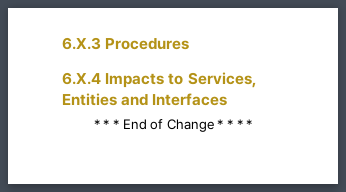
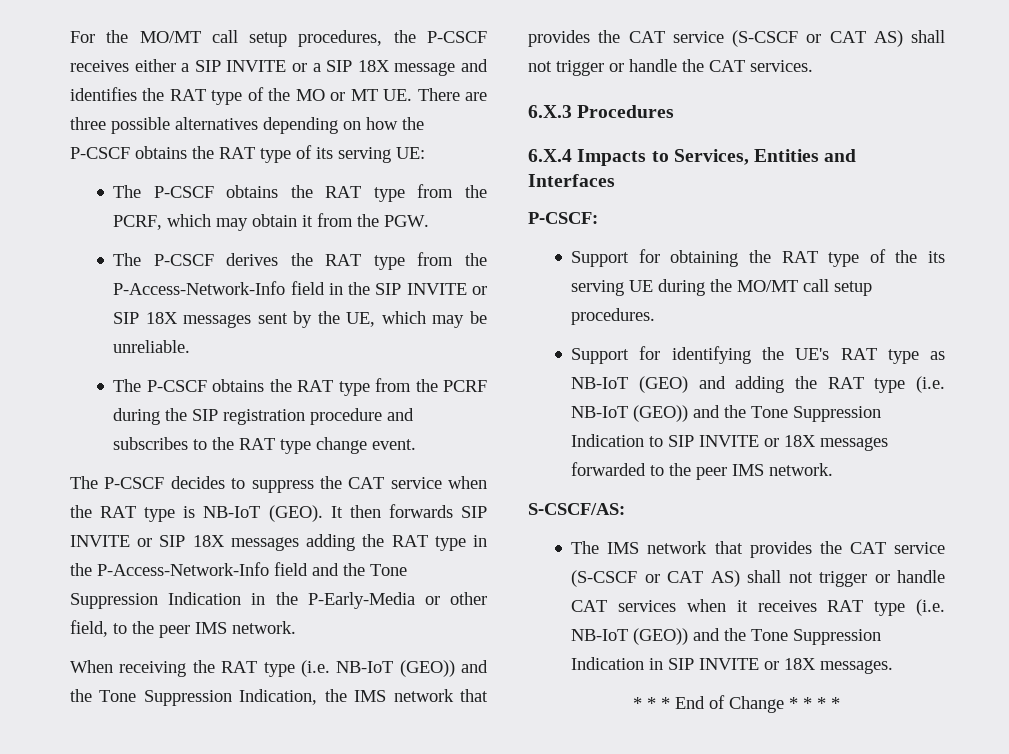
+ For the MO/MT call setup procedures, the P-CSCF receives either a SIP INVITE or a SIP 18X message and identifies the RAT type of the MO or MT UE. There are three possible alternatives depending on how the P-CSCF obtains the RAT type of its serving UE:
+ The P-CSCF obtains the RAT type from the PCRF, which may obtain it from the PGW.
+ The P-CSCF derives the RAT type from the P-Access-Network-Info field in the SIP INVITE or SIP 18X messages sent by the UE, which may be unreliable.
+ The P-CSCF obtains the RAT type from the PCRF during the SIP registration procedure and subscribes to the RAT type change event.
+ The P-CSCF decides to suppress the CAT service when the RAT type is NB-IoT (GEO). It then forwards SIP INVITE or SIP 18X messages adding the RAT type in the P-Access-Network-Info field and the Tone Suppression Indication in the P-Early-Media or other field, to the peer IMS network.
+ When receiving the RAT type (i.e. NB-IoT (GEO)) and the Tone Suppression Indication, the IMS network that provides the CAT service (S-CSCF or CAT AS) shall not trigger or handle the CAT services.
+ P-CSCF:
+ Support for obtaining the RAT type of the its serving UE during the MO/MT call setup procedures.
+ Support for identifying the UE's RAT type as NB-IoT (GEO) and adding the RAT type (i.e. NB-IoT (GEO)) and the Tone Suppression Indication to SIP INVITE or 18X messages forwarded to the peer IMS network.
+ S-CSCF/AS:
+ The IMS network that provides the CAT service (S-CSCF or CAT AS) shall not trigger or handle CAT services when it receives RAT type (i.e. NB-IoT (GEO)) and the Tone Suppression Indication in SIP INVITE or 18X messages.

